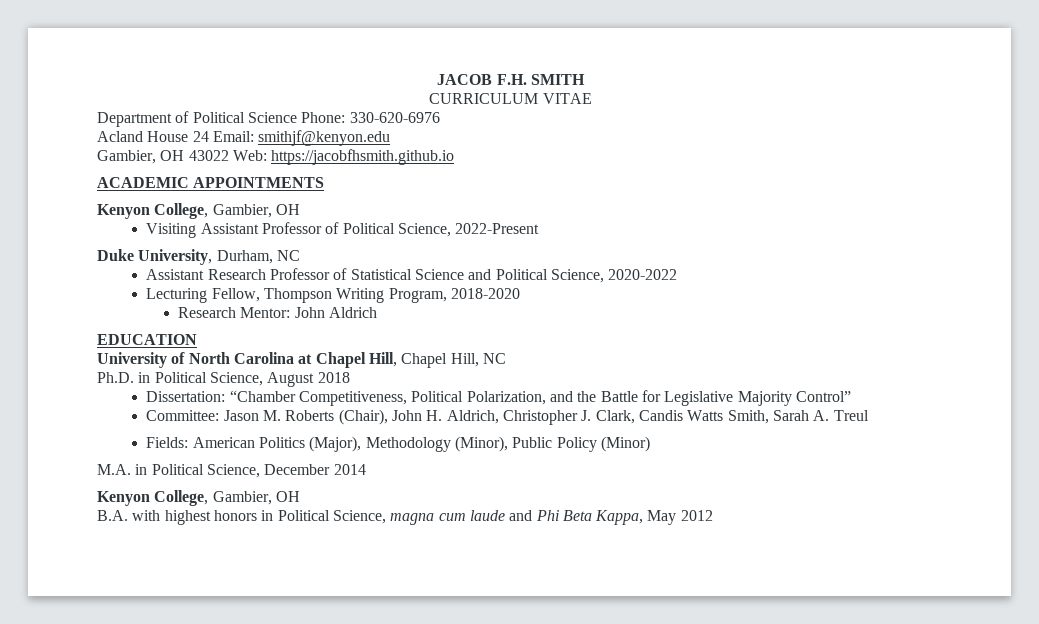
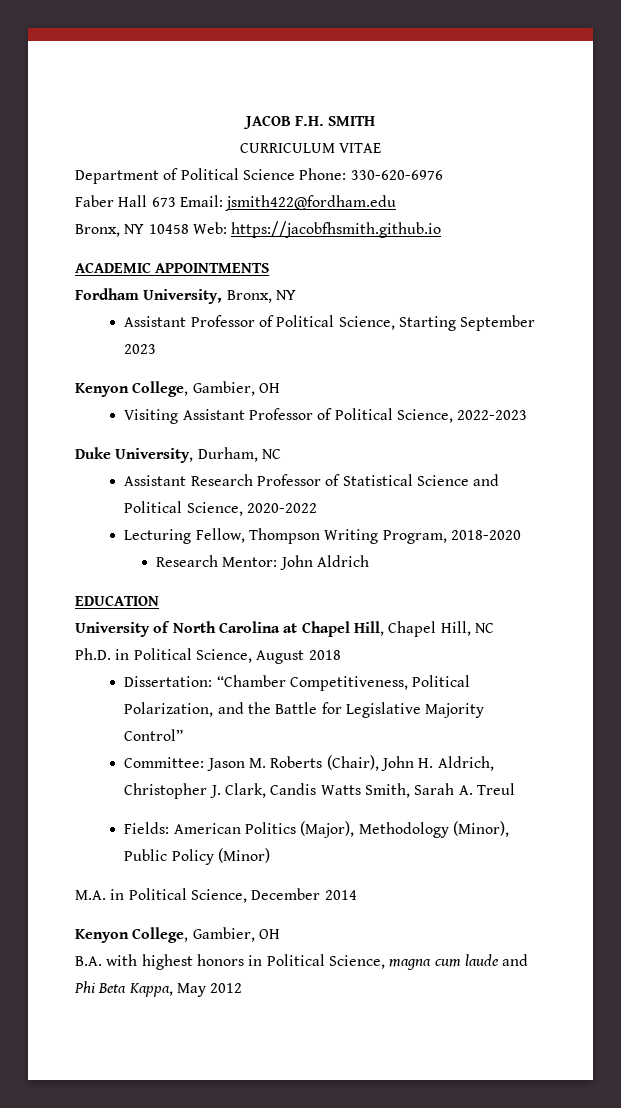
- Acland House 24 Email: smithjf@kenyon.edu
- Gambier, OH 43022 Web: https://jacobfhsmith.github.io
+ Faber Hall 673 Email: jsmith422@fordham.edu
+ Bronx, NY 10458 Web: https://jacobfhsmith.github.io
  ACADEMIC APPOINTMENTS
+ Fordham University, Bronx, NY
+ Assistant Professor of Political Science, Starting September 2023
- Visiting Assistant Professor of Political Science, 2022-Present
+ Visiting Assistant Professor of Political Science, 2022-2023

